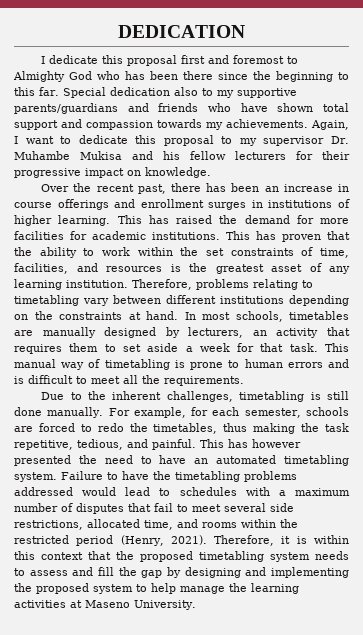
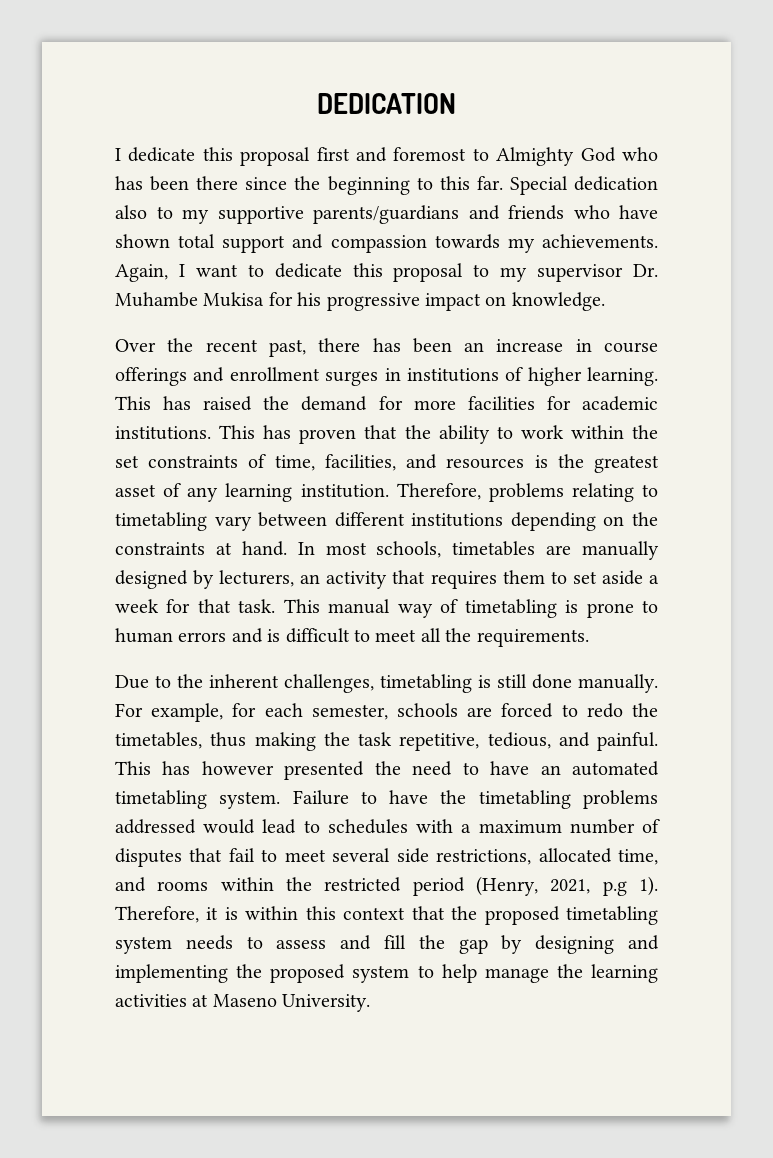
- Again, I want to dedicate this proposal to my supervisor Dr. Muhambe Mukisa and his fellow lecturers for their progressive impact on knowledge.
+ Again, I want to dedicate this proposal to my supervisor Dr. Muhambe Mukisa for his progressive impact on knowledge.
- Failure to have the timetabling problems addressed would lead to schedules with a maximum number of disputes that fail to meet several side restrictions, allocated time, and rooms within the restricted period (Henry, 2021).
+ Failure to have the timetabling problems addressed would lead to schedules with a maximum number of disputes that fail to meet several side restrictions, allocated time, and rooms within the restricted period (Henry, 2021, p.g 1).

